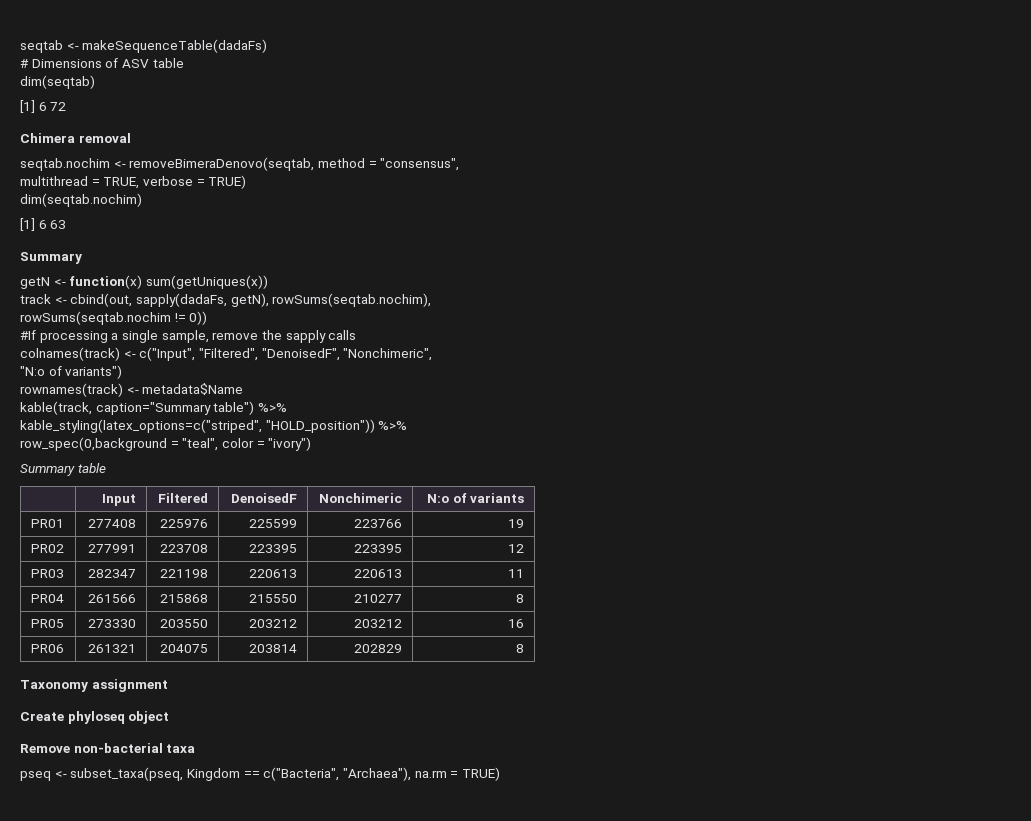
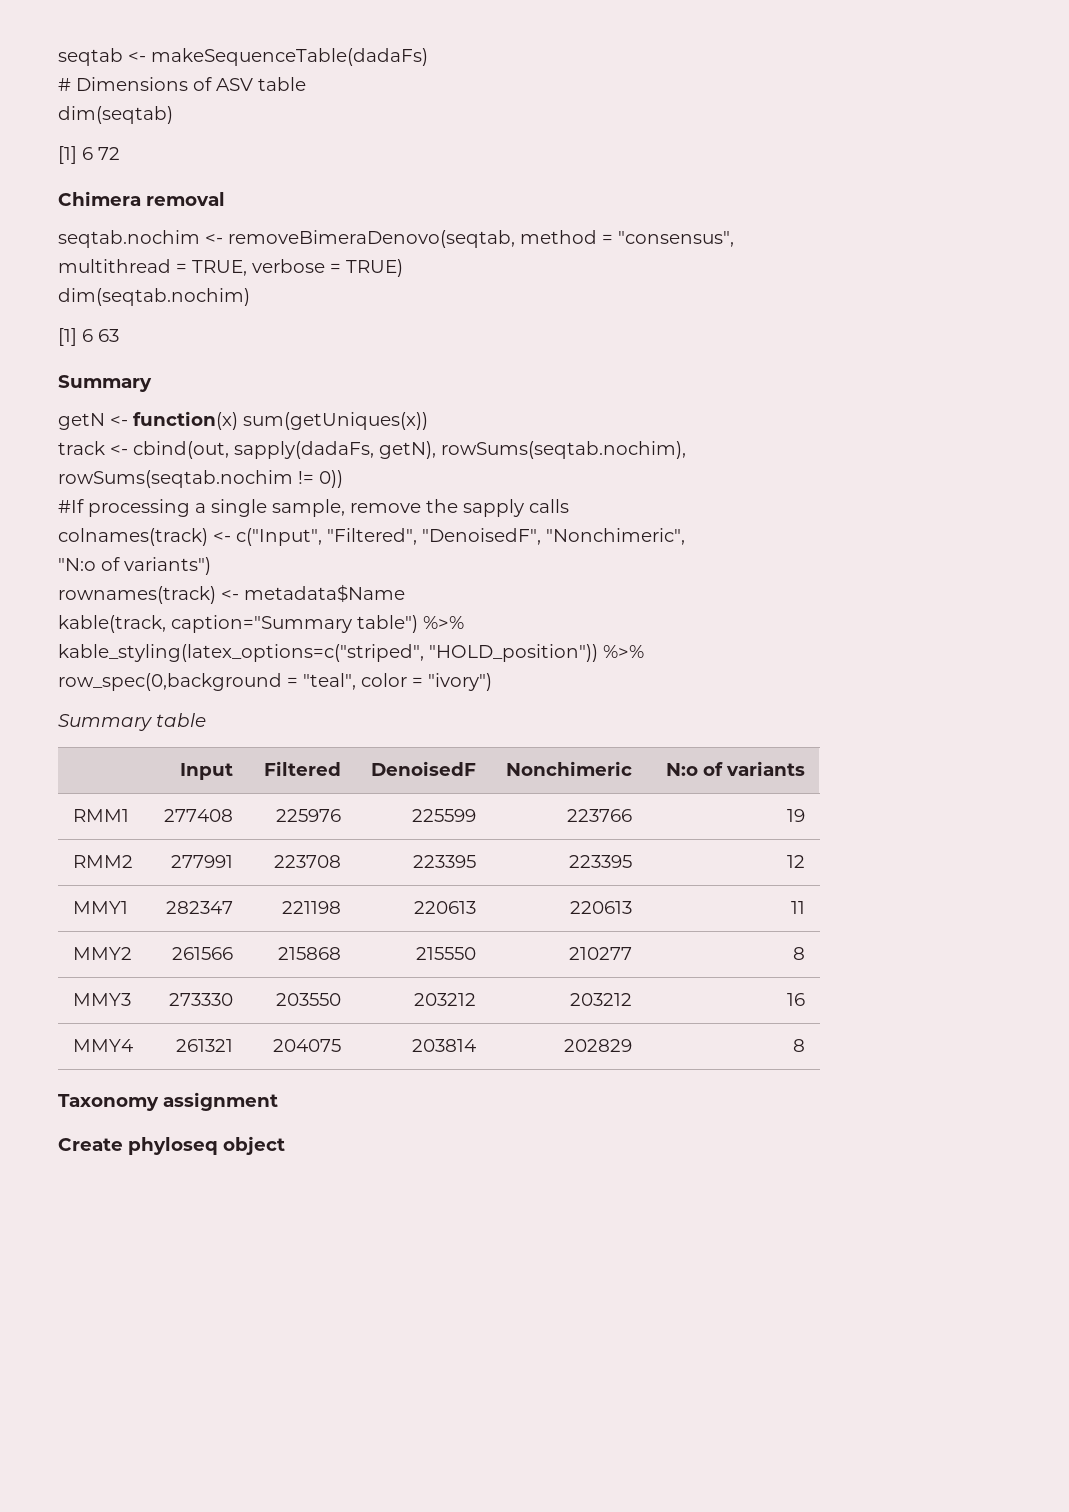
- PR01 | 277408 | 225976 | 225599 | 223766 | 19
+ RMM1 | 277408 | 225976 | 225599 | 223766 | 19
- PR02 | 277991 | 223708 | 223395 | 223395 | 12
+ RMM2 | 277991 | 223708 | 223395 | 223395 | 12
- PR03 | 282347 | 221198 | 220613 | 220613 | 11
+ MMY1 | 282347 | 221198 | 220613 | 220613 | 11
- PR04 | 261566 | 215868 | 215550 | 210277 | 8
+ MMY2 | 261566 | 215868 | 215550 | 210277 | 8
- PR05 | 273330 | 203550 | 203212 | 203212 | 16
+ MMY3 | 273330 | 203550 | 203212 | 203212 | 16
- PR06 | 261321 | 204075 | 203814 | 202829 | 8
+ MMY4 | 261321 | 204075 | 203814 | 202829 | 8
- Remove non-bacterial taxa
- pseq <- subset_taxa(pseq, Kingdom == c("Bacteria", "Archaea"), na.rm = TRUE)

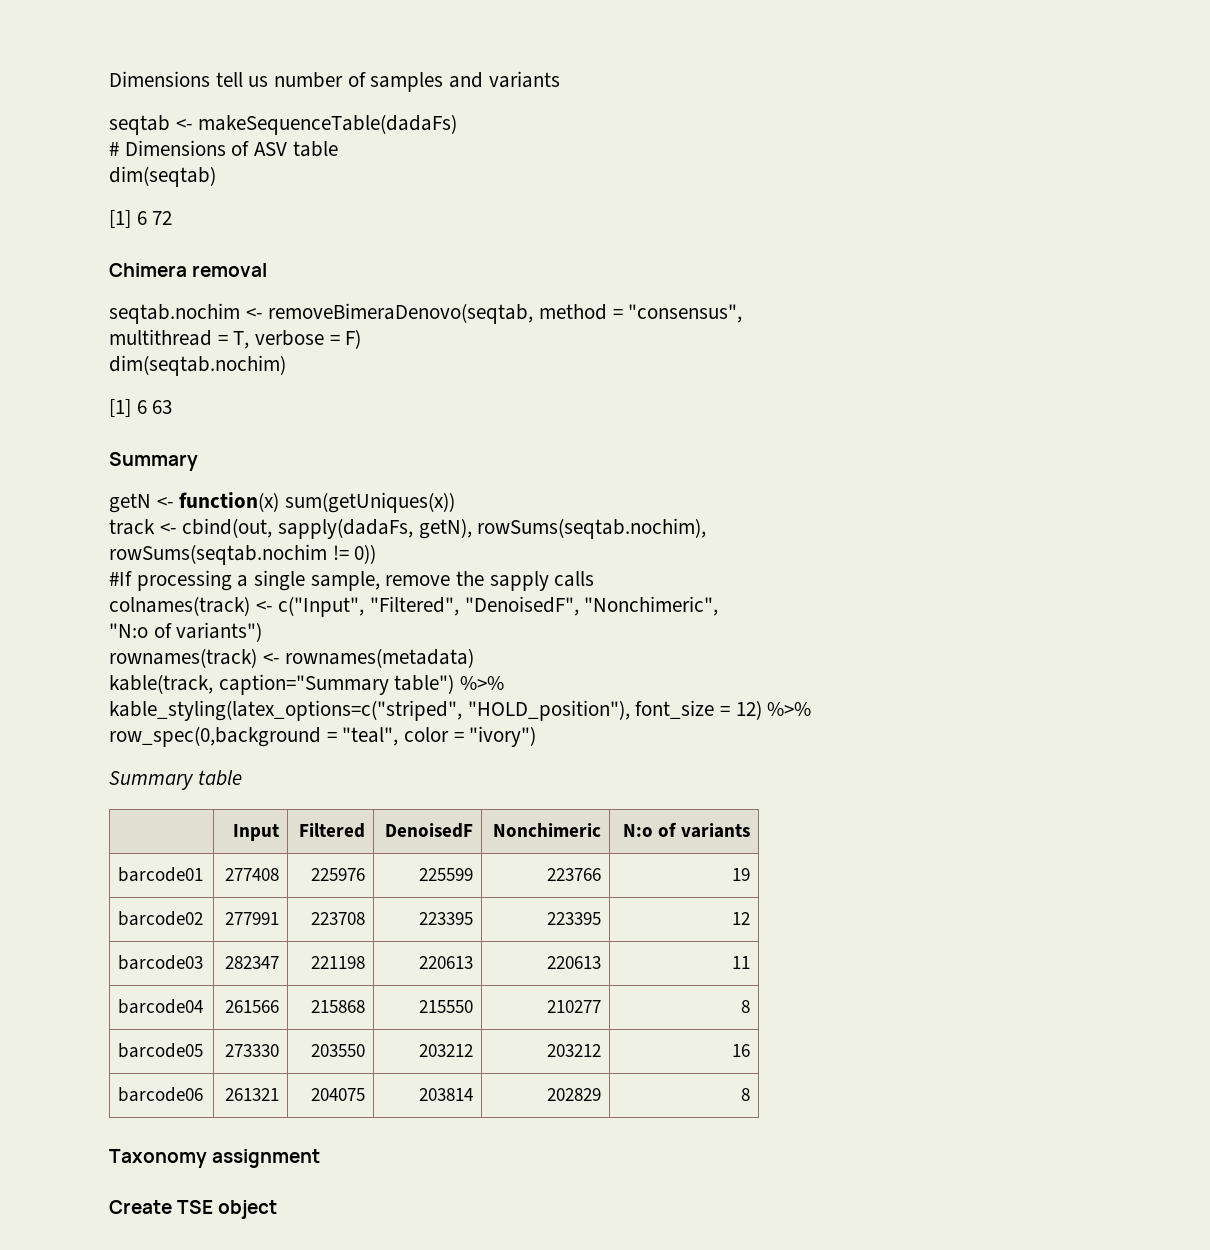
+ Dimensions tell us number of samples and variants
- multithread = TRUE, verbose = TRUE)
+ multithread = T, verbose = F)
- rownames(track) <- metadata$Name
+ rownames(track) <- rownames(metadata)
- kable_styling(latex_options=c("striped", "HOLD_position")) %>%
+ kable_styling(latex_options=c("striped", "HOLD_position"), font_size = 12) %>%
- RMM1 | 277408 | 225976 | 225599 | 223766 | 19
+ barcode01 | 277408 | 225976 | 225599 | 223766 | 19
- RMM2 | 277991 | 223708 | 223395 | 223395 | 12
+ barcode02 | 277991 | 223708 | 223395 | 223395 | 12
- MMY1 | 282347 | 221198 | 220613 | 220613 | 11
+ barcode03 | 282347 | 221198 | 220613 | 220613 | 11
- MMY2 | 261566 | 215868 | 215550 | 210277 | 8
+ barcode04 | 261566 | 215868 | 215550 | 210277 | 8
- MMY3 | 273330 | 203550 | 203212 | 203212 | 16
+ barcode05 | 273330 | 203550 | 203212 | 203212 | 16
- MMY4 | 261321 | 204075 | 203814 | 202829 | 8
+ barcode06 | 261321 | 204075 | 203814 | 202829 | 8
- Create phyloseq object
+ Create TSE object

